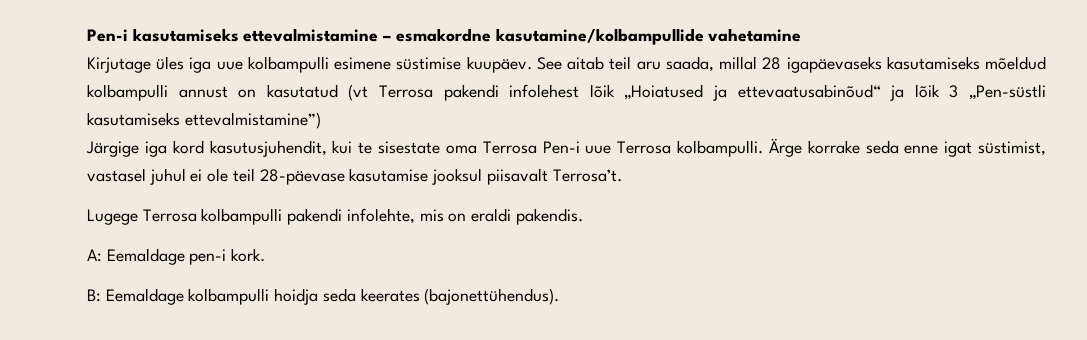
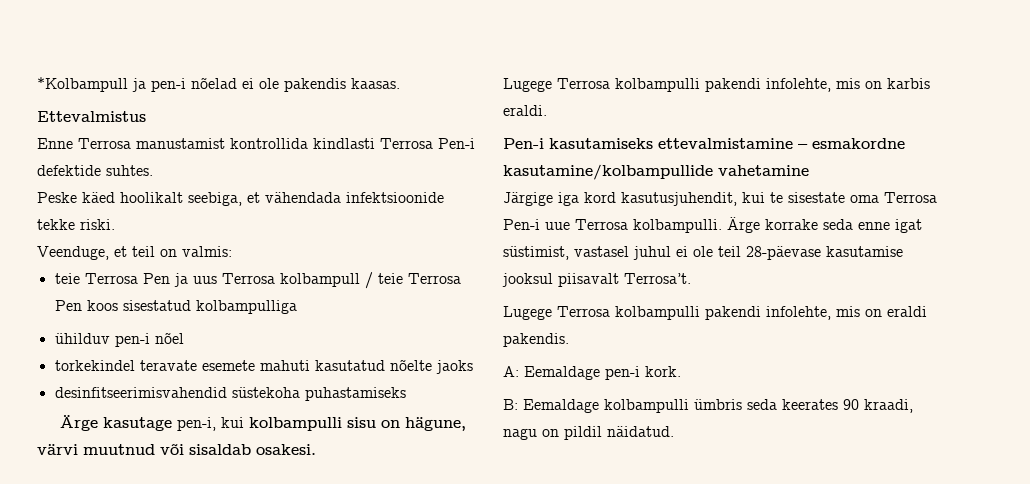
+ *Kolbampull ja pen-i nõelad ei ole pakendis kaasas.
+ Ettevalmistus
+ Enne Terrosa manustamist kontrollida kindlasti Terrosa Pen-i defektide suhtes.
+ Peske käed hoolikalt seebiga, et vähendada infektsioonide tekke riski.
+ Veenduge, et teil on valmis:
+ teie Terrosa Pen ja uus Terrosa kolbampull / teie Terrosa Pen koos sisestatud kolbampulliga
+ ühilduv pen-i nõel
+ torkekindel teravate esemete mahuti kasutatud nõelte jaoks
+ desinfitseerimisvahendid süstekoha puhastamiseks
+ Ärge kasutage pen-i, kui kolbampulli sisu on hägune, värvi muutnud või sisaldab osakesi.
+ Lugege Terrosa kolbampulli pakendi infolehte, mis on karbis eraldi.
- Kirjutage üles iga uue kolbampulli esimene süstimise kuupäev. See aitab teil aru saada, millal 28 igapäevaseks kasutamiseks mõeldud kolbampulli annust on kasutatud (vt Terrosa pakendi infolehest lõik „Hoiatused ja ettevaatusabinõud“ ja lõik 3 „Pen-süstli kasutamiseks ettevalmistamine”)
- B: Eemaldage kolbampulli hoidja seda keerates (bajonettühendus).
+ B: Eemaldage kolbampulli ümbris seda keerates 90 kraadi, nagu on pildil näidatud.

